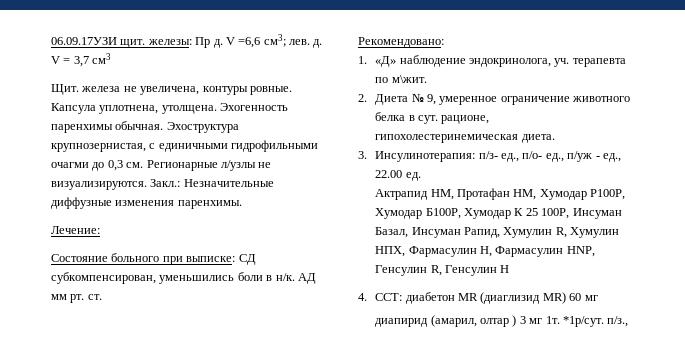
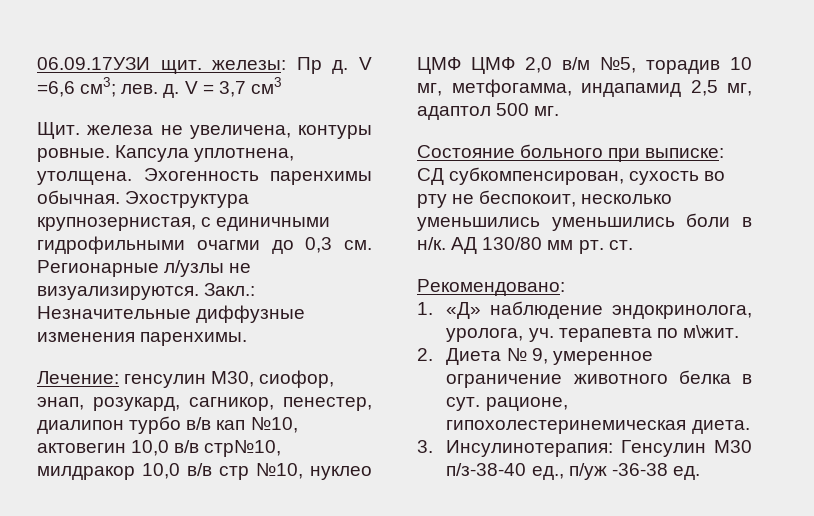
- Лечение:
+ Лечение: генсулин М30, сиофор, энап, розукард, сагникор, пенестер, диалипон турбо в/в кап №10, актовегин 10,0 в/в стр№10, милдракор 10,0 в/в стр №10, нуклео ЦМФ ЦМФ 2,0 в/м №5, торадив 10 мг, метфогамма, индапамид 2,5 мг, адаптол 500 мг.
- Состояние больного при выписке: СД субкомпенсирован, уменьшились боли в н/к.
+ Состояние больного при выписке: СД субкомпенсирован, сухость во рту не беспокоит, несколько уменьшились уменьшились боли в н/к.
- АД мм рт. ст.
+ АД 130/80 мм рт. ст.
- 1. «Д» наблюдение эндокринолога, уч. терапевта по м\жит.
+ 1. «Д» наблюдение эндокринолога, уролога, уч. терапевта по м\жит.
- 3. Инсулинотерапия: п/з- ед., п/о- ед., п/уж - ед., 22.00 ед.
- Актрапид НМ, Протафан НМ, Хумодар Р100Р, Хумодар Б100Р, Хумодар К 25 100Р, Инсуман Базал, Инсуман Рапид, Хумулин R, Хумулин НПХ, Фармасулин Н, Фармасулин НNР, Генсулин R, Генсулин Н
- 4. ССТ: диабетон МR (диаглизид МR) 60 мг
- диапирид (амарил, олтар ) 3 мг 1т. *1р/сут. п/з.,
+ 3. Инсулинотерапия: Генсулин М30 п/з-38-40 ед., п/уж -36-38 ед.

